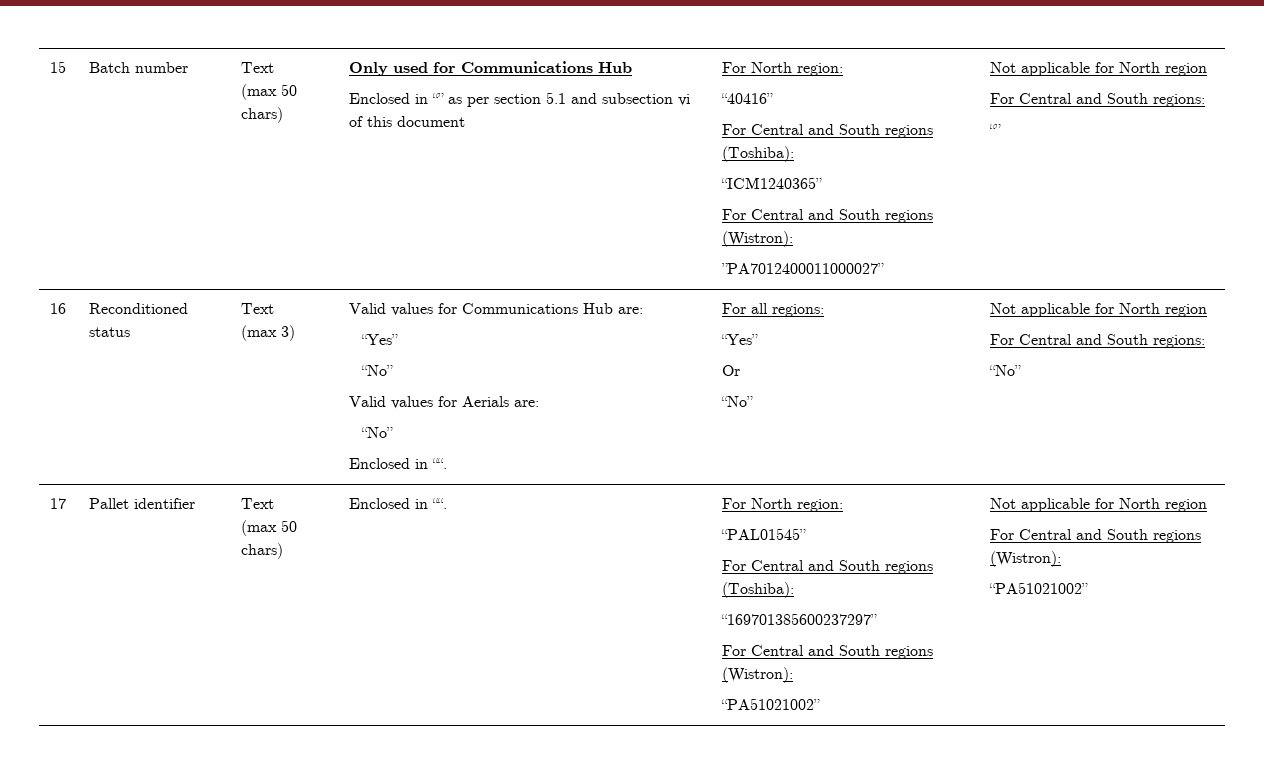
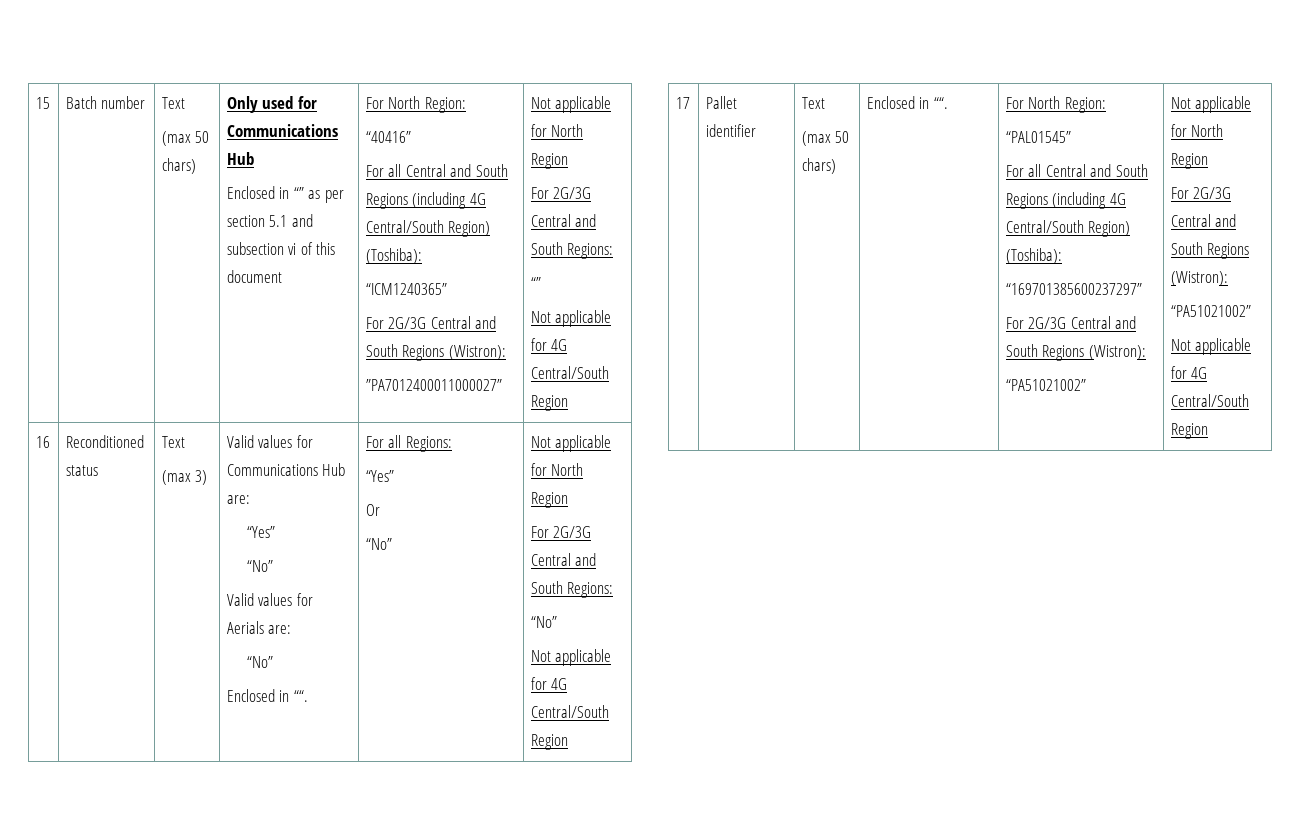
- Enclosed in “” as per section 5.1 and subsection vi of this document | For North region:
+ Enclosed in “” as per section 5.1 and subsection vi of this document | For North Region:
  “40416”
- For Central and South regions (Toshiba):
+ For all Central and South Regions (including 4G Central/South Region) (Toshiba):
  “ICM1240365”
- For Central and South regions (Wistron):
+ For 2G/3G Central and South Regions (Wistron):
- ”PA7012400011000027” | Not applicable for North region
- For Central and South regions:
+ ”PA7012400011000027” | Not applicable for North Region
+ For 2G/3G Central and South Regions:
  “”
+ Not applicable for 4G Central/South Region
- For all regions:
+ For all Regions:
- “No” | Not applicable for North region
- For Central and South regions:
+ “No” | Not applicable for North Region
+ For 2G/3G Central and South Regions:
  “No”
+ Not applicable for 4G Central/South Region
- Enclosed in ““. | For North region:
+ Enclosed in ““. | For North Region:
  “PAL01545”
- For Central and South regions (Toshiba):
+ For all Central and South Regions (including 4G Central/South Region) (Toshiba):
  “169701385600237297”
- For Central and South regions (Wistron):
+ For 2G/3G Central and South Regions (Wistron):
- “PA51021002” | Not applicable for North region
- For Central and South regions (Wistron):
+ “PA51021002” | Not applicable for North Region
+ For 2G/3G Central and South Regions (Wistron):
  “PA51021002”
+ Not applicable for 4G Central/South Region

